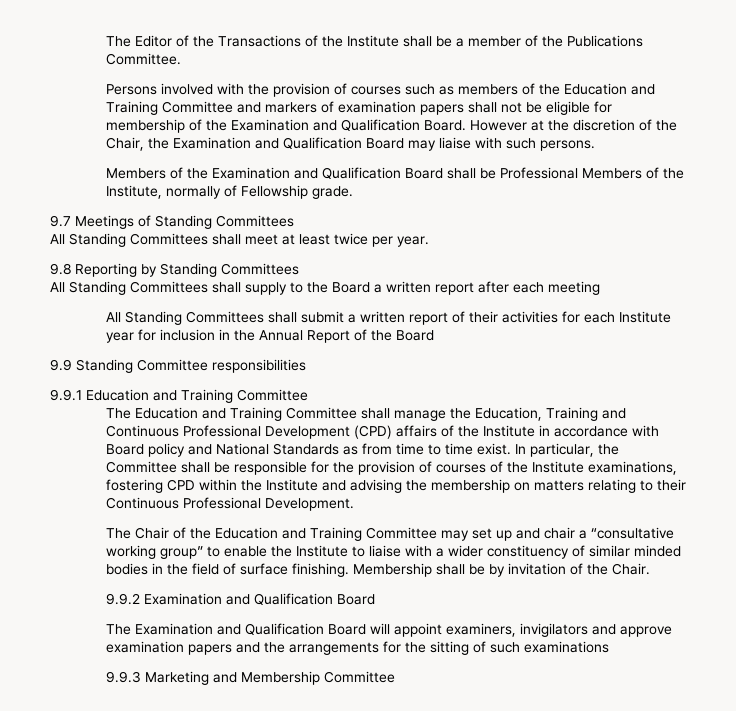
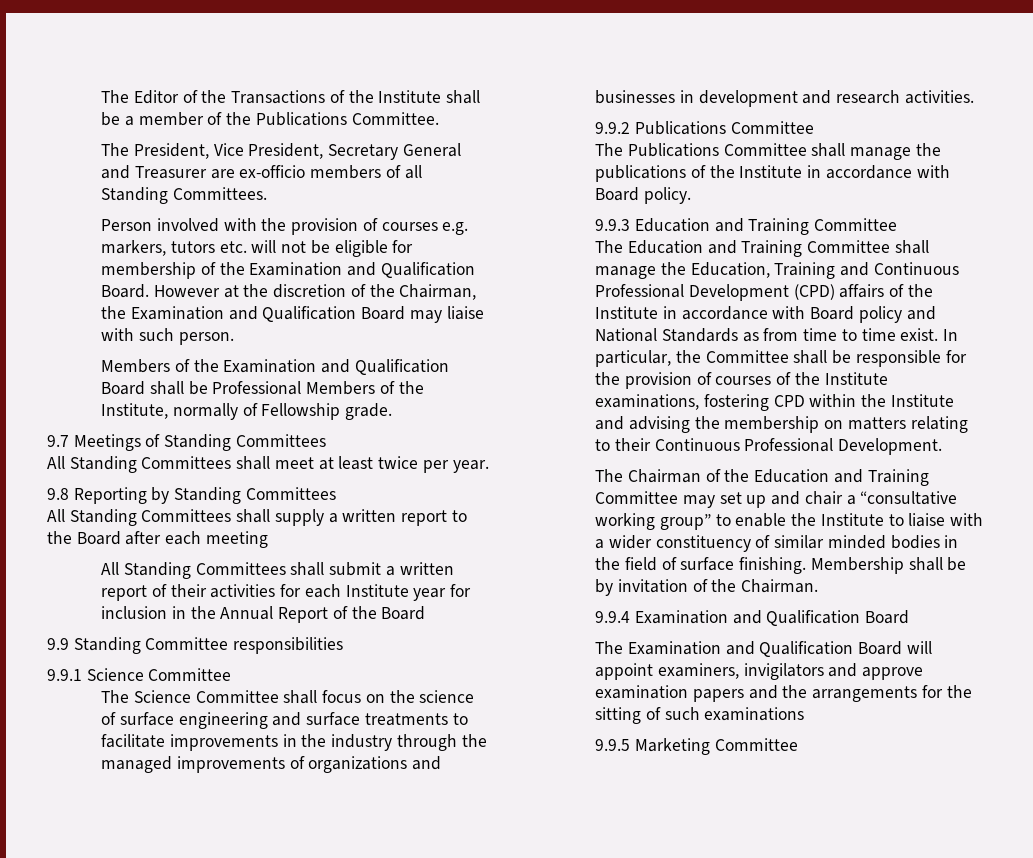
- Persons involved with the provision of courses such as members of the Education and Training Committee and markers of examination papers shall not be eligible for membership of the Examination and Qualification Board.
+ The President, Vice President, Secretary General and Treasurer are ex-officio members of all Standing Committees.
+ Person involved with the provision of courses e.g. markers, tutors etc. will not be eligible for membership of the Examination and Qualification Board.
- However at the discretion of the Chair, the Examination and Qualification Board may liaise with such persons.
+ However at the discretion of the Chairman, the Examination and Qualification Board may liaise with such person.
- All Standing Committees shall supply to the Board a written report after each meeting
+ All Standing Committees shall supply a written report to the Board after each meeting
- 9.9.1 Education and Training Committee
+ 9.9.1 Science Committee
+ The Science Committee shall focus on the science of surface engineering and surface treatments to facilitate improvements in the industry through the managed improvements of organizations and businesses in development and research activities.
+ 9.9.2 Publications Committee
+ The Publications Committee shall manage the publications of the Institute in accordance with Board policy.
+ 9.9.3 Education and Training Committee
- The Chair of the Education and Training Committee may set up and chair a “consultative working group” to enable the Institute to liaise with a wider constituency of similar minded bodies in the field of surface finishing.
+ The Chairman of the Education and Training Committee may set up and chair a “consultative working group” to enable the Institute to liaise with a wider constituency of similar minded bodies in the field of surface finishing.
- Membership shall be by invitation of the Chair.
- 9.9.2 Examination and Qualification Board
+ Membership shall be by invitation of the Chairman.
+ 9.9.4 Examination and Qualification Board
- 9.9.3 Marketing and Membership Committee
+ 9.9.5 Marketing Committee

